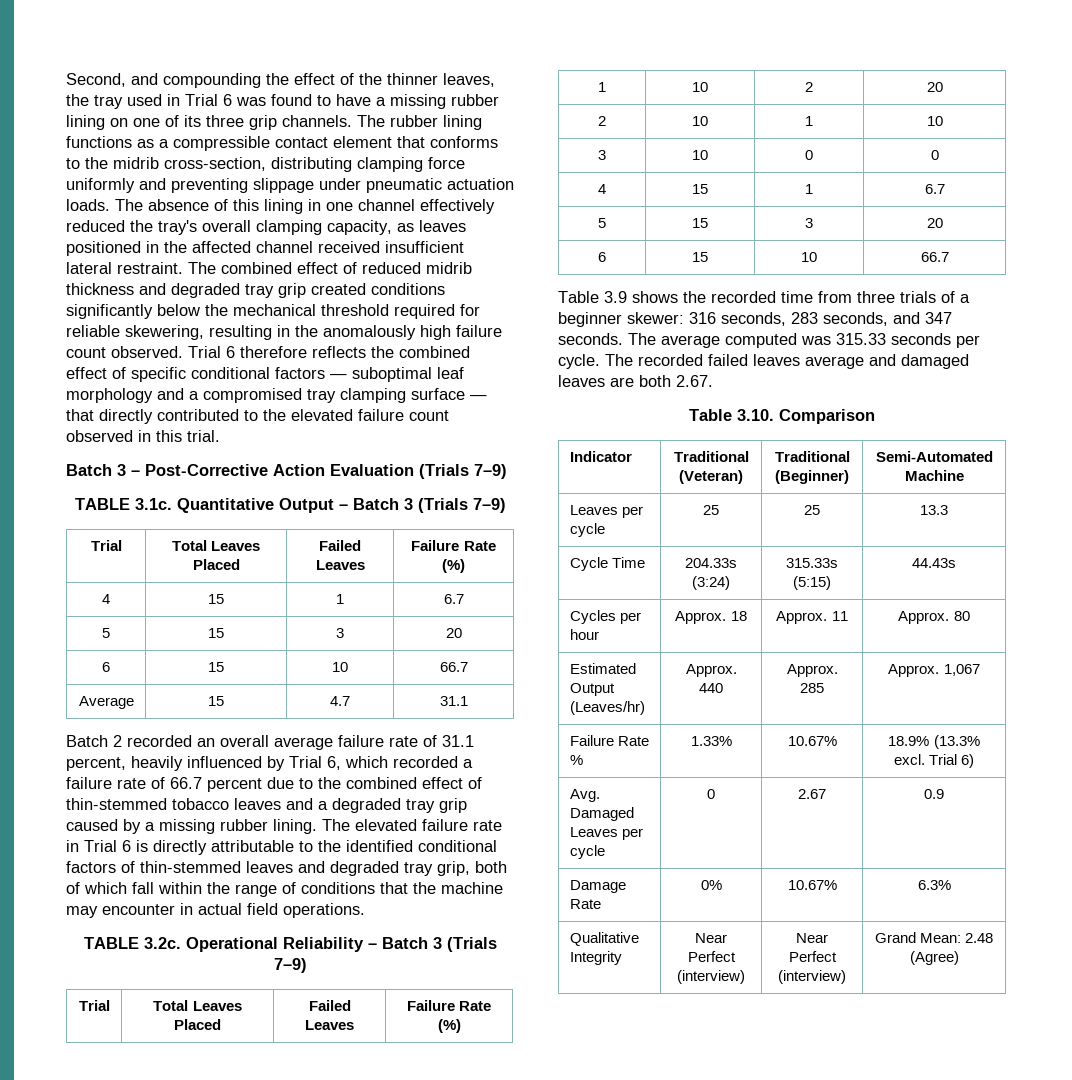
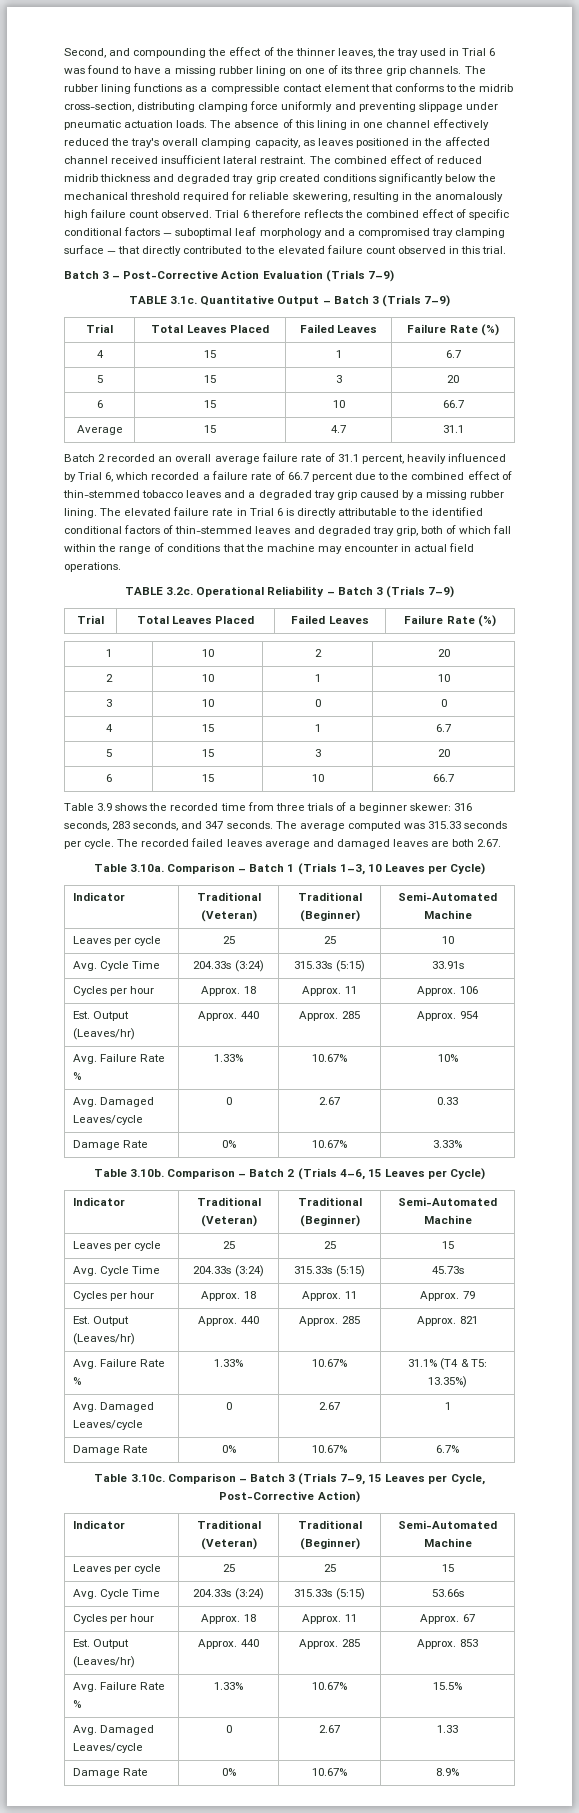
- Table 3.10. Comparison
+ Table 3.10a. Comparison – Batch 1 (Trials 1–3, 10 Leaves per Cycle)
- Leaves per cycle | 25 | 25 | 13.3
- Cycle Time | 204.33s (3:24) | 315.33s (5:15) | 44.43s
- Cycles per hour | Approx. 18 | Approx. 11 | Approx. 80
- Estimated Output (Leaves/hr) | Approx. 440 | Approx. 285 | Approx. 1,067
- Failure Rate % | 1.33% | 10.67% | 18.9% (13.3% excl. Trial 6)
- Avg. Damaged Leaves per cycle | 0 | 2.67 | 0.9
- Damage Rate | 0% | 10.67% | 6.3%
- Qualitative Integrity | Near Perfect (interview) | Near Perfect (interview) | Grand Mean: 2.48 (Agree)
+ Leaves per cycle | 25 | 25 | 10
+ Avg. Cycle Time | 204.33s (3:24) | 315.33s (5:15) | 33.91s
+ Cycles per hour | Approx. 18 | Approx. 11 | Approx. 106
+ Est. Output (Leaves/hr) | Approx. 440 | Approx. 285 | Approx. 954
+ Avg. Failure Rate % | 1.33% | 10.67% | 10%
+ Avg. Damaged Leaves/cycle | 0 | 2.67 | 0.33
+ Damage Rate | 0% | 10.67% | 3.33%
+ Table 3.10b. Comparison – Batch 2 (Trials 4–6, 15 Leaves per Cycle)
+ Indicator | Traditional (Veteran) | Traditional (Beginner) | Semi-Automated Machine
+ Leaves per cycle | 25 | 25 | 15
+ Avg. Cycle Time | 204.33s (3:24) | 315.33s (5:15) | 45.73s
+ Cycles per hour | Approx. 18 | Approx. 11 | Approx. 79
+ Est. Output (Leaves/hr) | Approx. 440 | Approx. 285 | Approx. 821
+ Avg. Failure Rate % | 1.33% | 10.67% | 31.1% (T4 & T5: 13.35%)
+ Avg. Damaged Leaves/cycle | 0 | 2.67 | 1
+ Damage Rate | 0% | 10.67% | 6.7%
+ Table 3.10c. Comparison – Batch 3 (Trials 7–9, 15 Leaves per Cycle, Post-Corrective Action)
+ Indicator | Traditional (Veteran) | Traditional (Beginner) | Semi-Automated Machine
+ Leaves per cycle | 25 | 25 | 15
+ Avg. Cycle Time | 204.33s (3:24) | 315.33s (5:15) | 53.66s
+ Cycles per hour | Approx. 18 | Approx. 11 | Approx. 67
+ Est. Output (Leaves/hr) | Approx. 440 | Approx. 285 | Approx. 853
+ Avg. Failure Rate % | 1.33% | 10.67% | 15.5%
+ Avg. Damaged Leaves/cycle | 0 | 2.67 | 1.33
+ Damage Rate | 0% | 10.67% | 8.9%

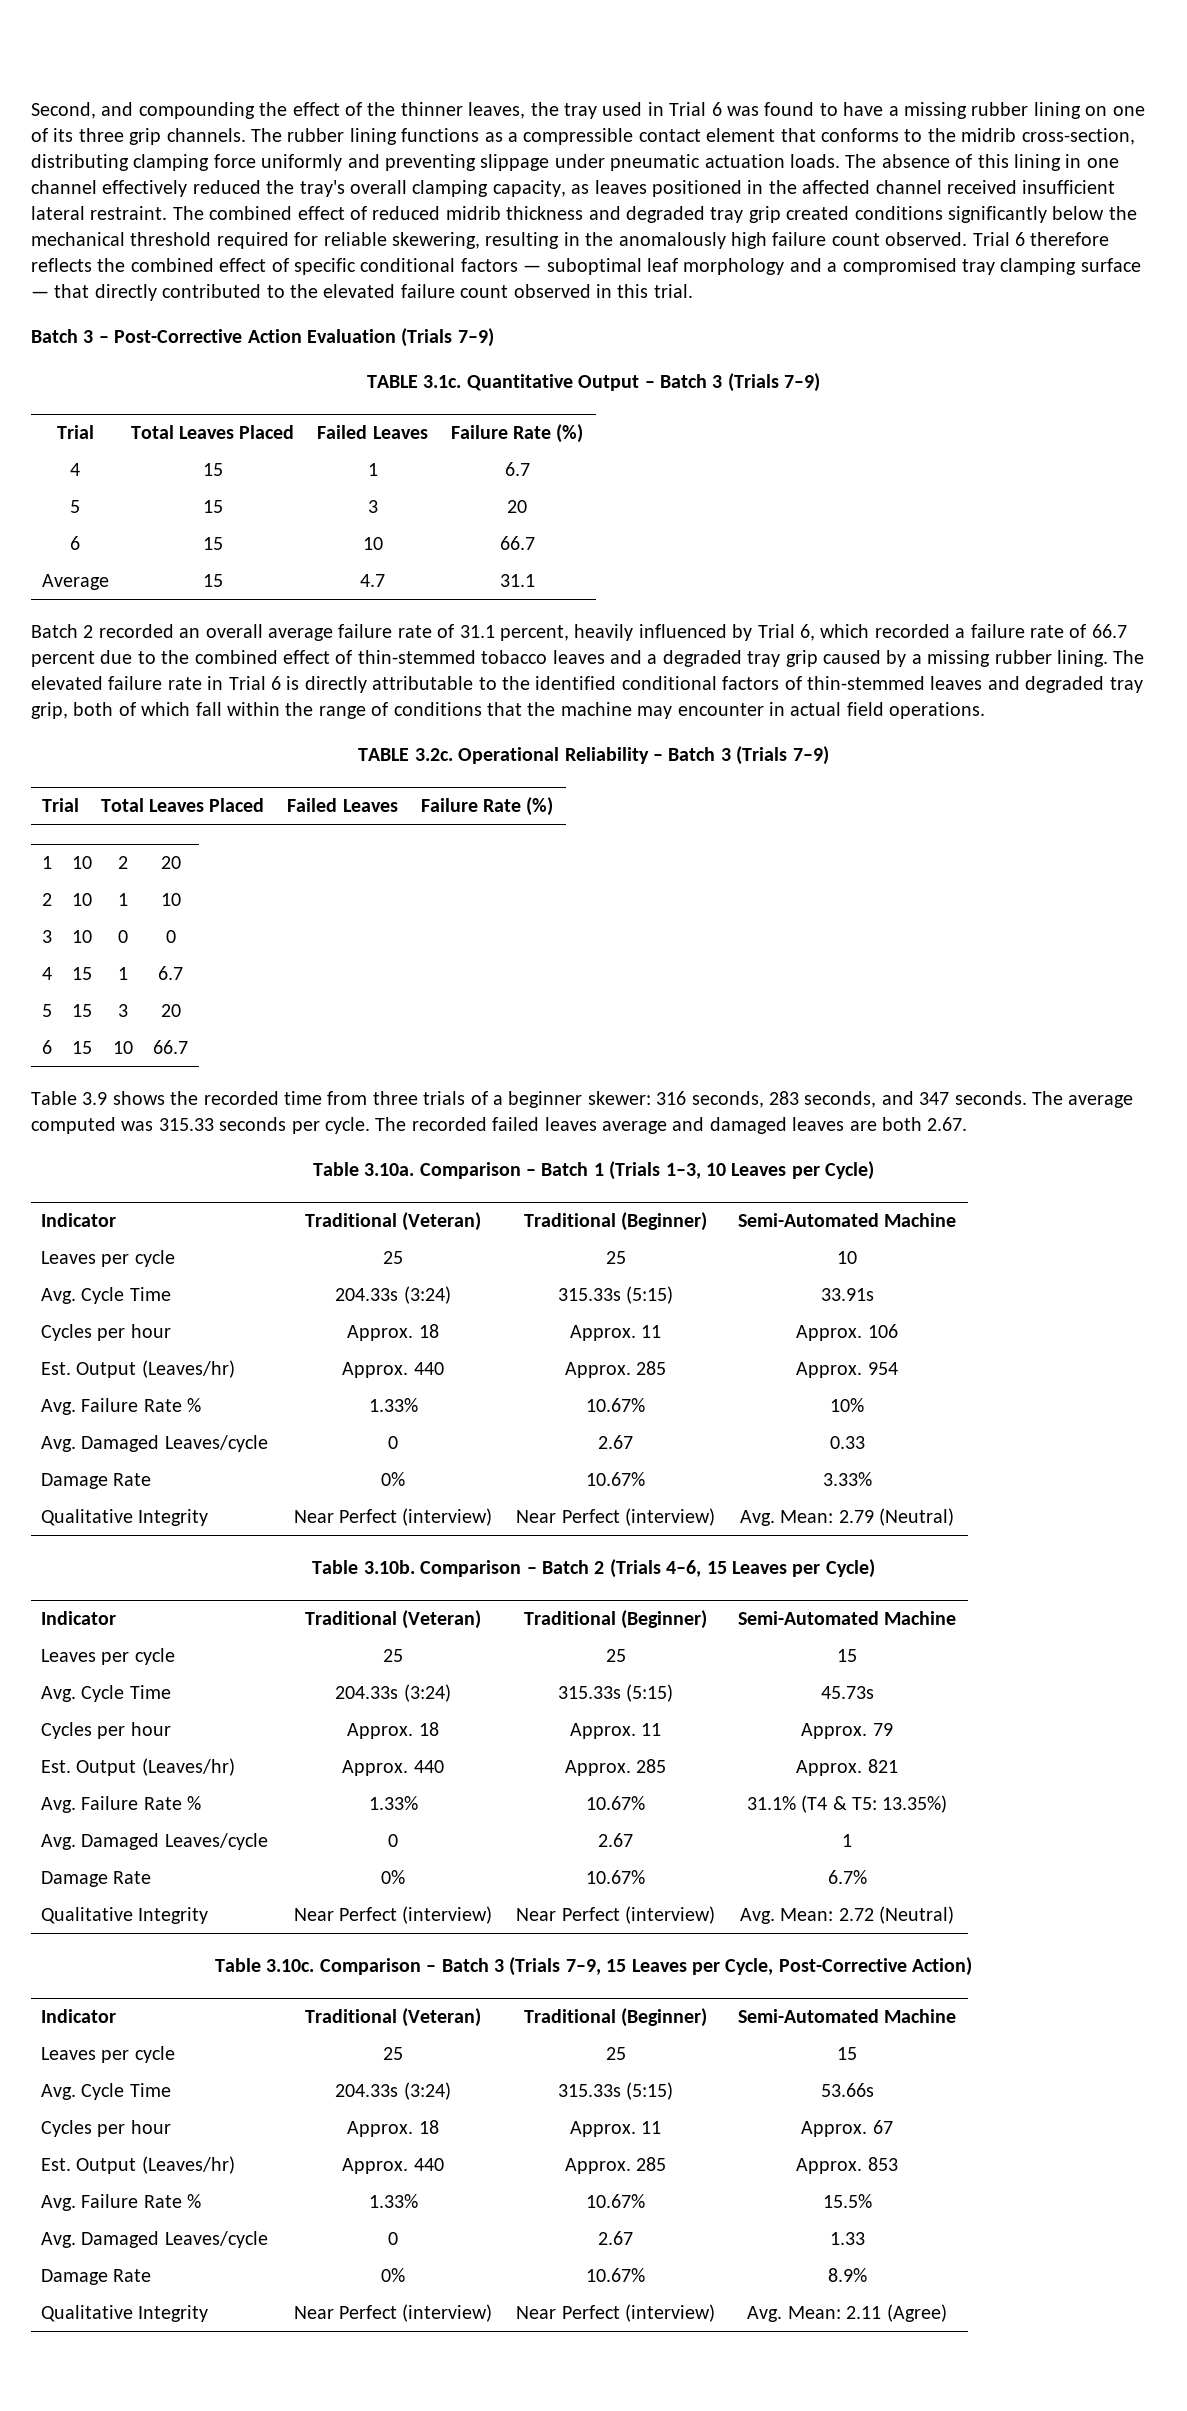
+ Qualitative Integrity | Near Perfect (interview) | Near Perfect (interview) | Avg. Mean: 2.79 (Neutral)
+ Qualitative Integrity | Near Perfect (interview) | Near Perfect (interview) | Avg. Mean: 2.72 (Neutral)
+ Qualitative Integrity | Near Perfect (interview) | Near Perfect (interview) | Avg. Mean: 2.11 (Agree)

